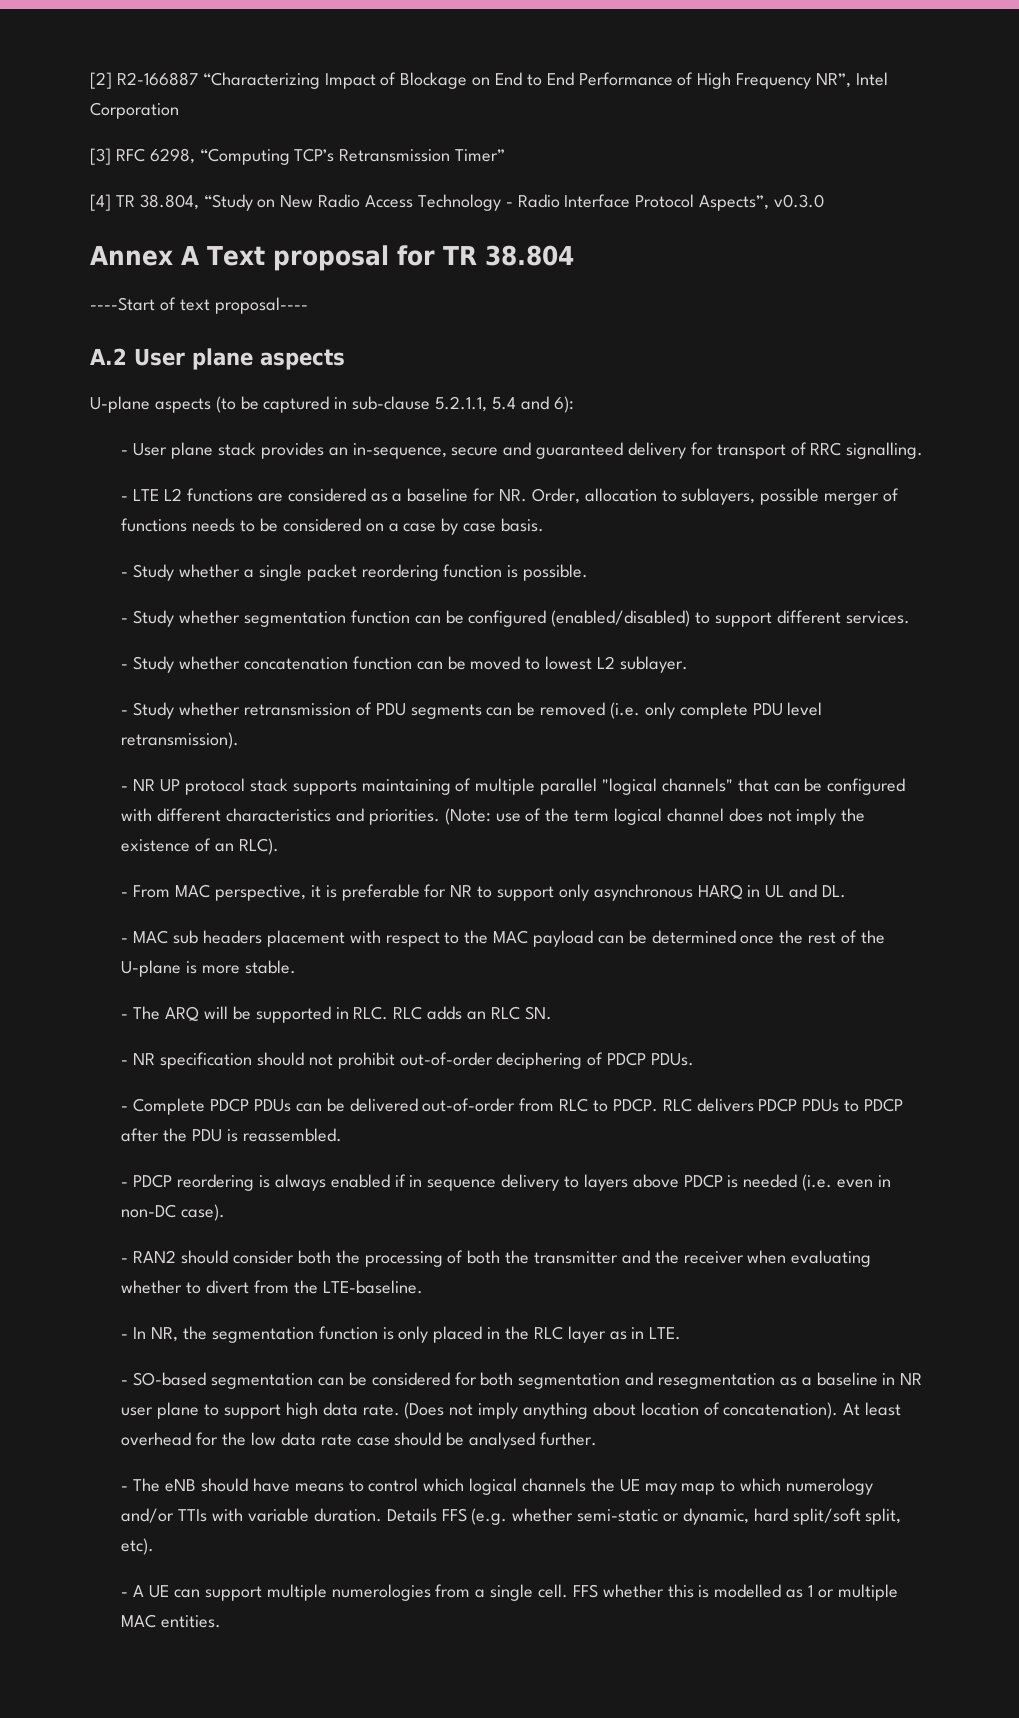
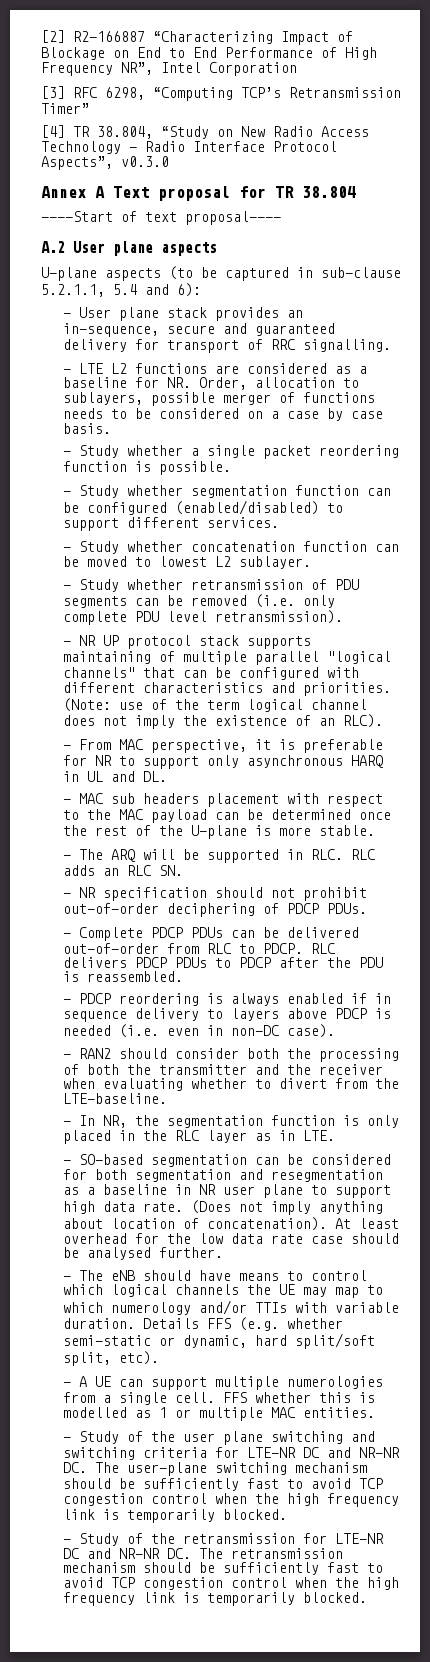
+ - Study of the user plane switching and switching criteria for LTE-NR DC and NR-NR DC. The user-plane switching mechanism should be sufficiently fast to avoid TCP congestion control when the high frequency link is temporarily blocked.
+ - Study of the retransmission for LTE-NR DC and NR-NR DC. The retransmission mechanism should be sufficiently fast to avoid TCP congestion control when the high frequency link is temporarily blocked.

